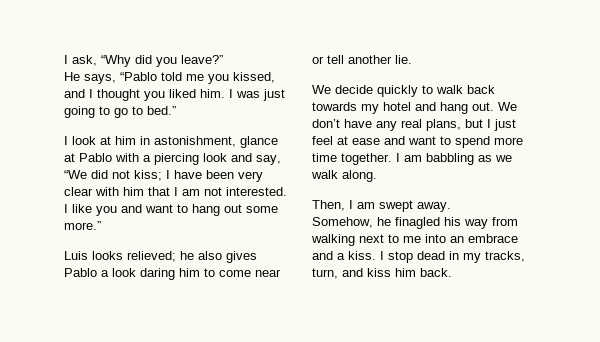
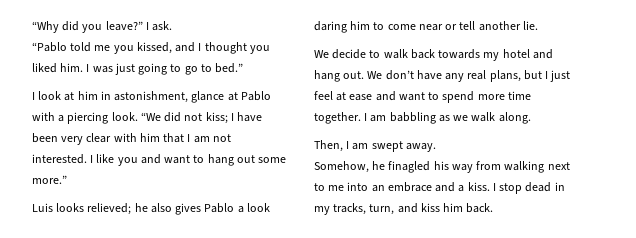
- I ask, “Why did you leave?”
- He says, “Pablo told me you kissed, and I thought you liked him.
+ “Why did you leave?” I ask.
+ “Pablo told me you kissed, and I thought you liked him.
- I look at him in astonishment, glance at Pablo with a piercing look and say, “We did not kiss; I have been very clear with him that I am not interested.
+ I look at him in astonishment, glance at Pablo with a piercing look. “We did not kiss; I have been very clear with him that I am not interested.
- We decide quickly to walk back towards my hotel and hang out.
+ We decide to walk back towards my hotel and hang out.

